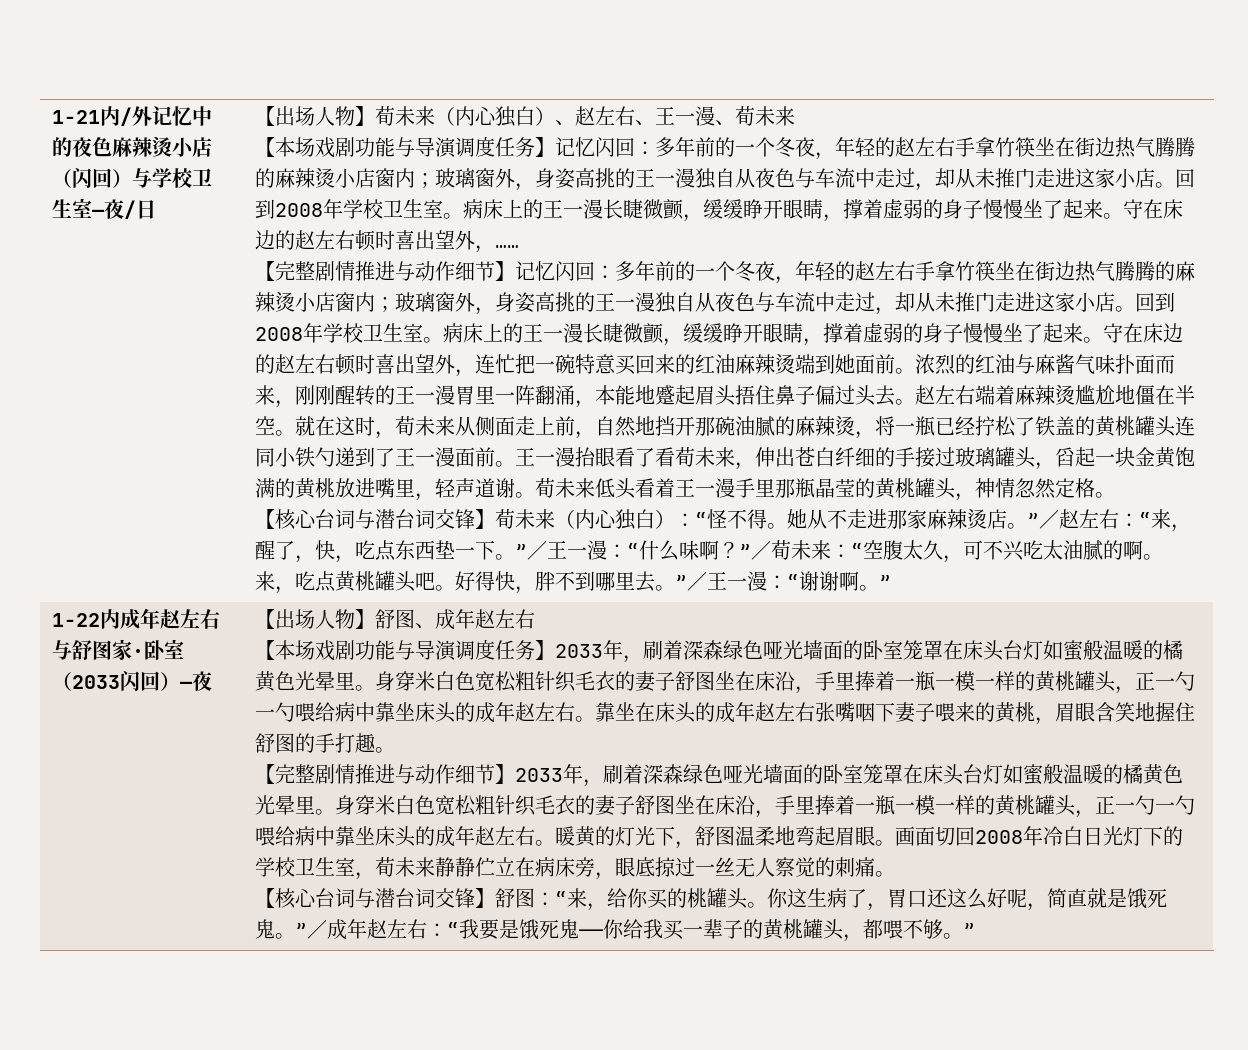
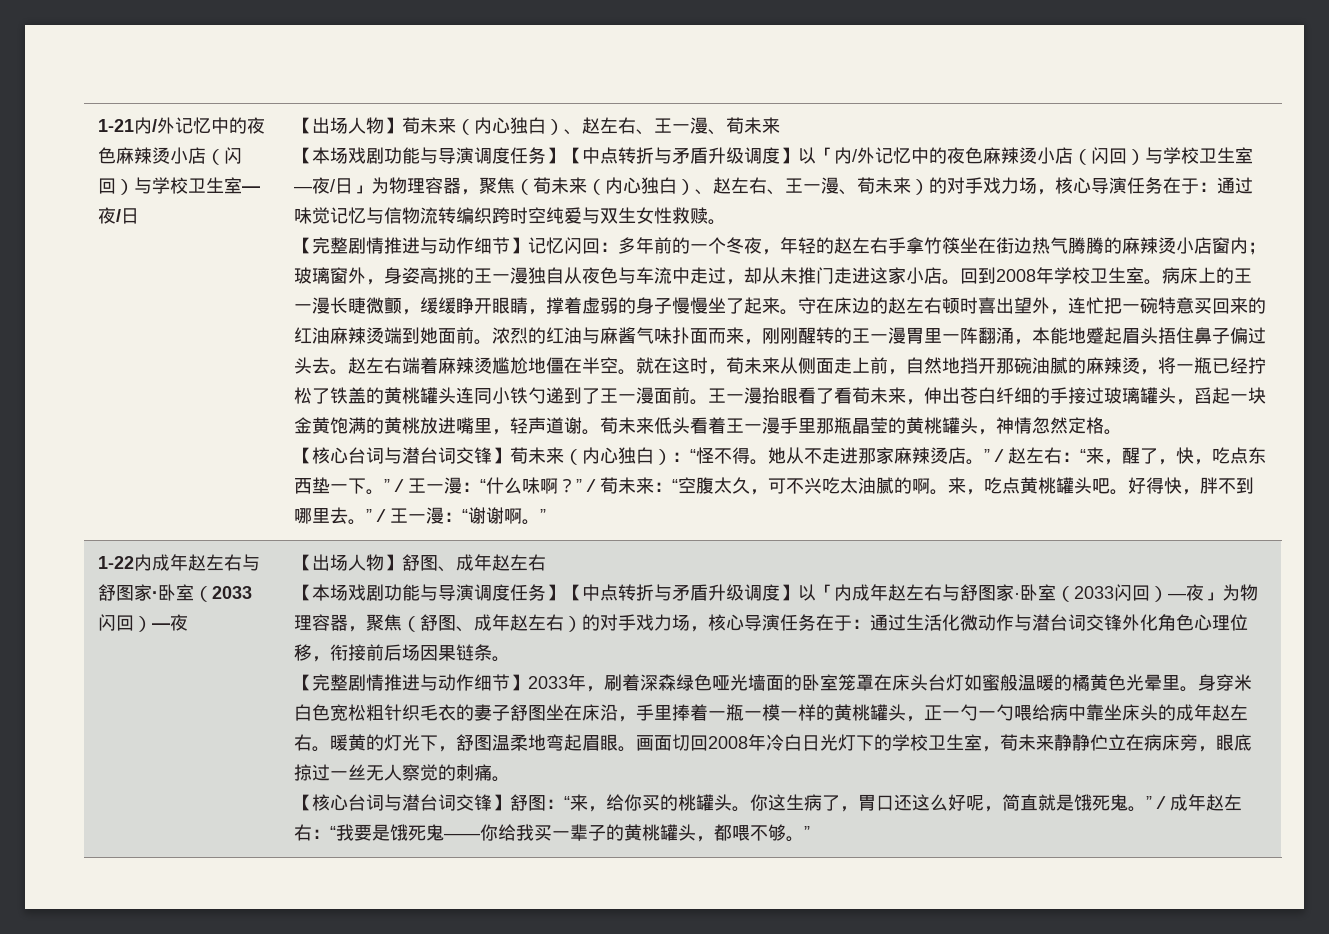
- 【本场戏剧功能与导演调度任务】记忆闪回：多年前的一个冬夜，年轻的赵左右手拿竹筷坐在街边热气腾腾的麻辣烫小店窗内；玻璃窗外，身姿高挑的王一漫独自从夜色与车流中走过，却从未推门走进这家小店。回到2008年学校卫生室。病床上的王一漫长睫微颤，缓缓睁开眼睛，撑着虚弱的身子慢慢坐了起来。守在床边的赵左右顿时喜出望外，……
+ 【本场戏剧功能与导演调度任务】【中点转折与矛盾升级调度】以「内/外记忆中的夜色麻辣烫小店（闪回）与学校卫生室—夜/日」为物理容器，聚焦（荀未来（内心独白）、赵左右、王一漫、荀未来）的对手戏力场，核心导演任务在于：通过味觉记忆与信物流转编织跨时空纯爱与双生女性救赎。
- 【本场戏剧功能与导演调度任务】2033年，刷着深森绿色哑光墙面的卧室笼罩在床头台灯如蜜般温暖的橘黄色光晕里。身穿米白色宽松粗针织毛衣的妻子舒图坐在床沿，手里捧着一瓶一模一样的黄桃罐头，正一勺一勺喂给病中靠坐床头的成年赵左右。靠坐在床头的成年赵左右张嘴咽下妻子喂来的黄桃，眉眼含笑地握住舒图的手打趣。
+ 【本场戏剧功能与导演调度任务】【中点转折与矛盾升级调度】以「内成年赵左右与舒图家·卧室（2033闪回）—夜」为物理容器，聚焦（舒图、成年赵左右）的对手戏力场，核心导演任务在于：通过生活化微动作与潜台词交锋外化角色心理位移，衔接前后场因果链条。

